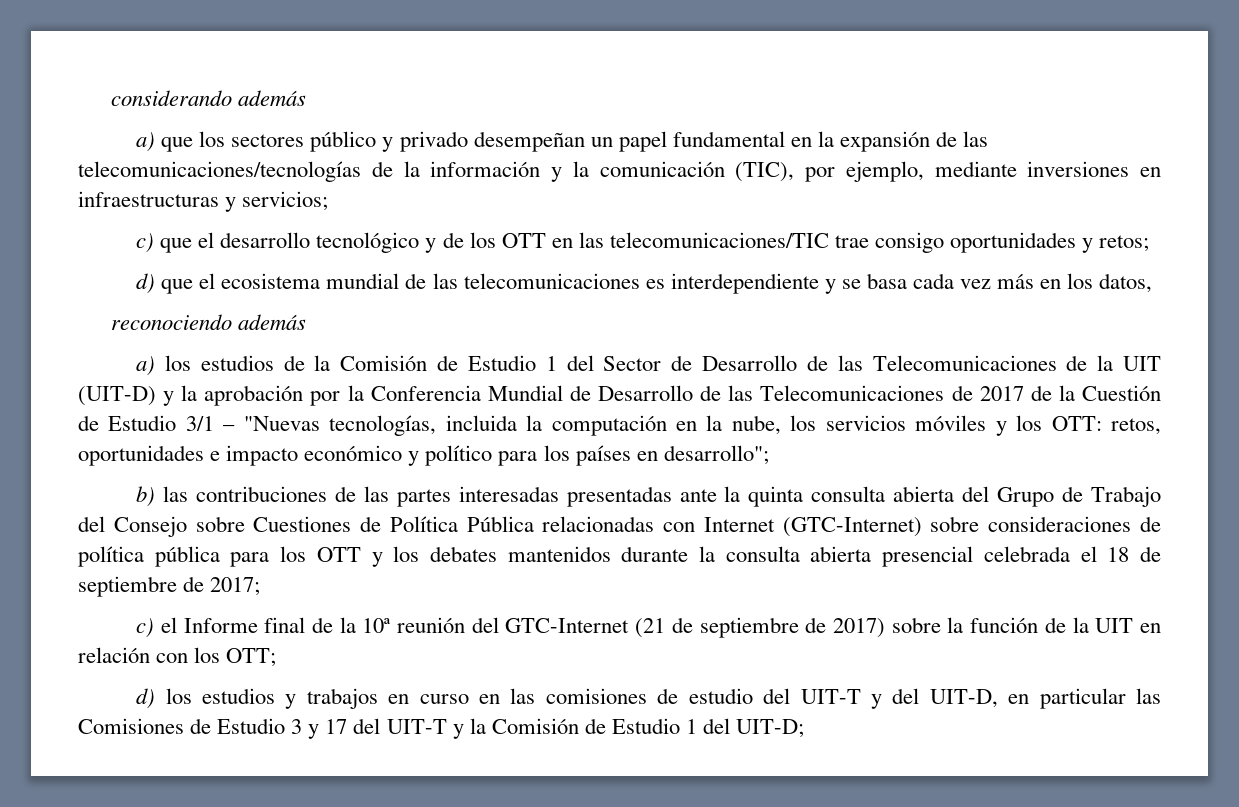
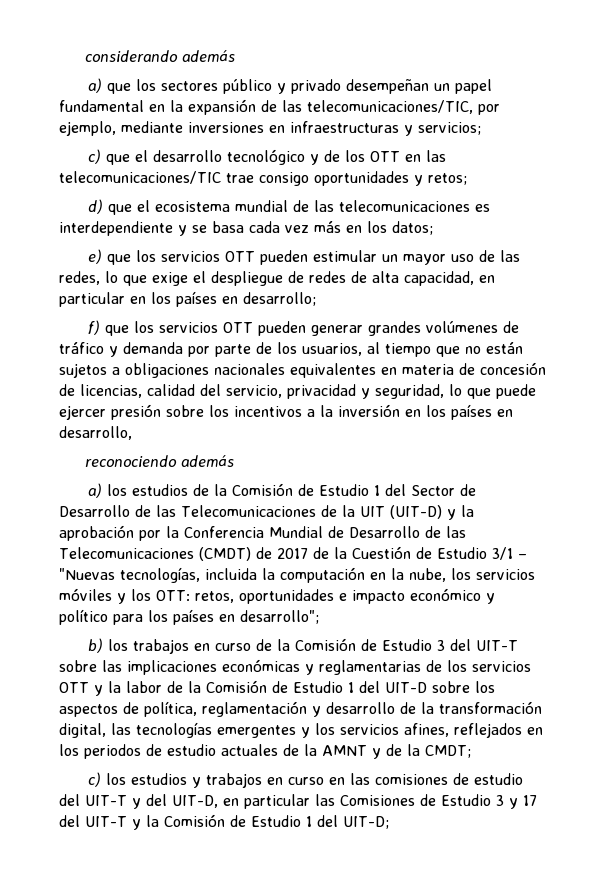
- a) que los sectores público y privado desempeñan un papel fundamental en la expansión de las telecomunicaciones/tecnologías de la información y la comunicación (TIC), por ejemplo, mediante inversiones en infraestructuras y servicios;
+ a) que los sectores público y privado desempeñan un papel fundamental en la expansión de las telecomunicaciones/TIC, por ejemplo, mediante inversiones en infraestructuras y servicios;
- d) que el ecosistema mundial de las telecomunicaciones es interdependiente y se basa cada vez más en los datos,
+ d) que el ecosistema mundial de las telecomunicaciones es interdependiente y se basa cada vez más en los datos;
+ e) que los servicios OTT pueden estimular un mayor uso de las redes, lo que exige el despliegue de redes de alta capacidad, en particular en los países en desarrollo;
+ f) que los servicios OTT pueden generar grandes volúmenes de tráfico y demanda por parte de los usuarios, al tiempo que no están sujetos a obligaciones nacionales equivalentes en materia de concesión de licencias, calidad del servicio, privacidad y seguridad, lo que puede ejercer presión sobre los incentivos a la inversión en los países en desarrollo,
- a) los estudios de la Comisión de Estudio 1 del Sector de Desarrollo de las Telecomunicaciones de la UIT (UIT-D) y la aprobación por la Conferencia Mundial de Desarrollo de las Telecomunicaciones de 2017 de la Cuestión de Estudio 3/1 – "Nuevas tecnologías, incluida la computación en la nube, los servicios móviles y los OTT:
+ a) los estudios de la Comisión de Estudio 1 del Sector de Desarrollo de las Telecomunicaciones de la UIT (UIT-D) y la aprobación por la Conferencia Mundial de Desarrollo de las Telecomunicaciones (CMDT) de 2017 de la Cuestión de Estudio 3/1 – "Nuevas tecnologías, incluida la computación en la nube, los servicios móviles y los OTT:
- b) las contribuciones de las partes interesadas presentadas ante la quinta consulta abierta del Grupo de Trabajo del Consejo sobre Cuestiones de Política Pública relacionadas con Internet (GTC-Internet) sobre consideraciones de política pública para los OTT y los debates mantenidos durante la consulta abierta presencial celebrada el 18 de septiembre de 2017;
- c) el Informe final de la 10ª reunión del GTC-Internet (21 de septiembre de 2017) sobre la función de la UIT en relación con los OTT;
- d) los estudios y trabajos en curso en las comisiones de estudio del UIT-T y del UIT-D, en particular las Comisiones de Estudio 3 y 17 del UIT-T y la Comisión de Estudio 1 del UIT-D;
+ b) los trabajos en curso de la Comisión de Estudio 3 del UIT-T sobre las implicaciones económicas y reglamentarias de los servicios OTT y la labor de la Comisión de Estudio 1 del UIT-D sobre los aspectos de política, reglamentación y desarrollo de la transformación digital, las tecnologías emergentes y los servicios afines, reflejados en los periodos de estudio actuales de la AMNT y de la CMDT;
+ c) los estudios y trabajos en curso en las comisiones de estudio del UIT-T y del UIT-D, en particular las Comisiones de Estudio 3 y 17 del UIT-T y la Comisión de Estudio 1 del UIT-D;

